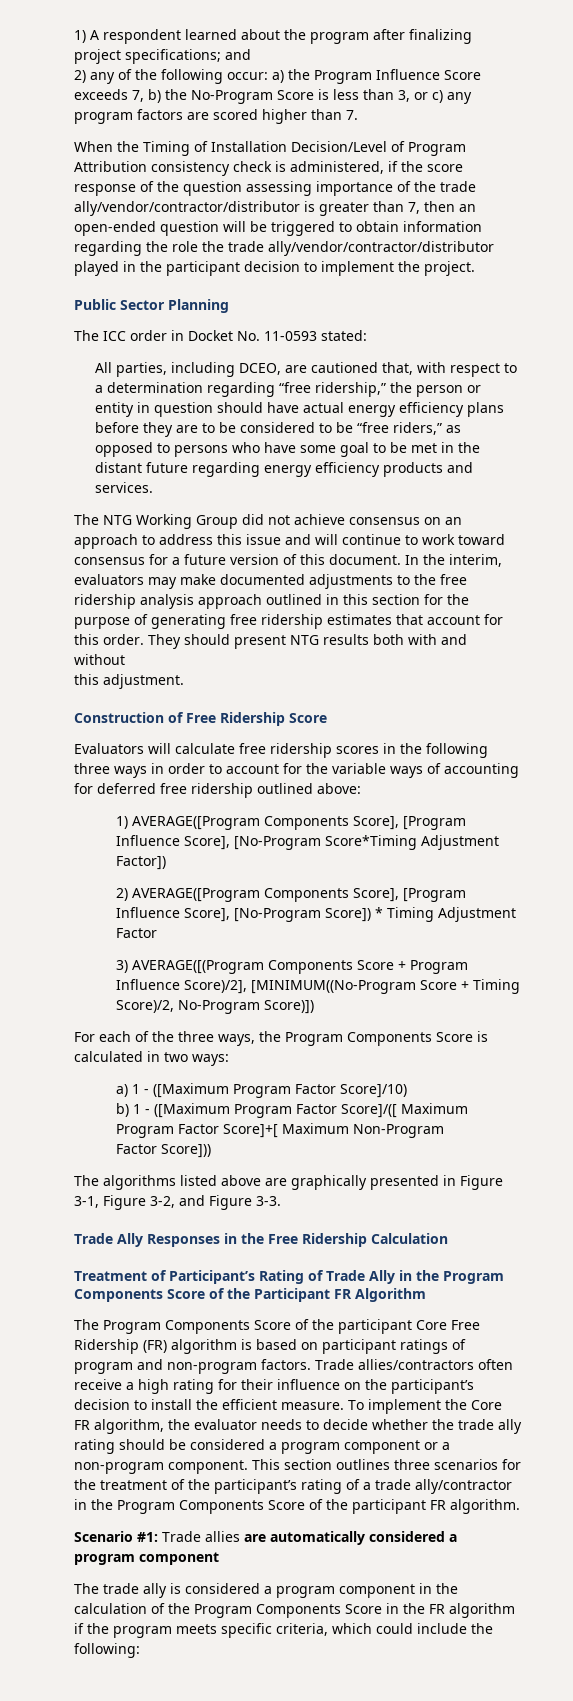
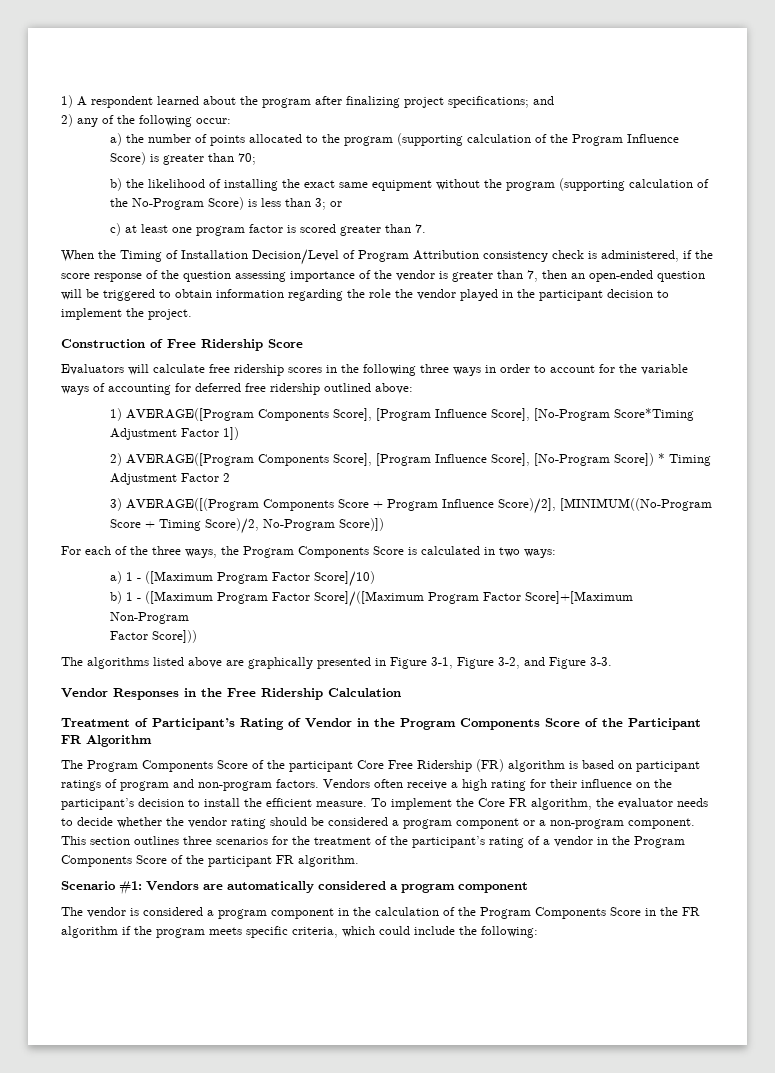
- 2) any of the following occur: a) the Program Influence Score exceeds 7, b) the No-Program Score is less than 3, or c) any program factors are scored higher than 7.
+ 2) any of the following occur:
+ a) the number of points allocated to the program (supporting calculation of the Program Influence Score) is greater than 70;
+ b) the likelihood of installing the exact same equipment without the program (supporting calculation of the No-Program Score) is less than 3; or
+ c) at least one program factor is scored greater than 7.
- When the Timing of Installation Decision/Level of Program Attribution consistency check is administered, if the score response of the question assessing importance of the trade ally/vendor/contractor/distributor is greater than 7, then an open-ended question will be triggered to obtain information regarding the role the trade ally/vendor/contractor/distributor played in the participant decision to implement the project.
+ When the Timing of Installation Decision/Level of Program Attribution consistency check is administered, if the score response of the question assessing importance of the vendor is greater than 7, then an open-ended question will be triggered to obtain information regarding the role the vendor played in the participant decision to implement the project.
- Public Sector Planning
- The ICC order in Docket No. 11-0593 stated:
- All parties, including DCEO, are cautioned that, with respect to a determination regarding “free ridership,” the person or entity in question should have actual energy efficiency plans before they are to be considered to be “free riders,” as opposed to persons who have some goal to be met in the distant future regarding energy efficiency products and services.
- The NTG Working Group did not achieve consensus on an approach to address this issue and will continue to work toward consensus for a future version of this document. In the interim, evaluators may make documented adjustments to the free ridership analysis approach outlined in this section for the purpose of generating free ridership estimates that account for this order. They should present NTG results both with and without
- this adjustment.
- 1) AVERAGE([Program Components Score], [Program Influence Score], [No-Program Score*Timing Adjustment Factor])
+ 1) AVERAGE([Program Components Score], [Program Influence Score], [No-Program Score*Timing Adjustment Factor 1])
- 2) AVERAGE([Program Components Score], [Program Influence Score], [No-Program Score]) * Timing Adjustment Factor
+ 2) AVERAGE([Program Components Score], [Program Influence Score], [No-Program Score]) * Timing Adjustment Factor 2
- b) 1 - ([Maximum Program Factor Score]/([ Maximum Program Factor Score]+[ Maximum Non-Program
+ b) 1 - ([Maximum Program Factor Score]/([Maximum Program Factor Score]+[Maximum Non-Program
- Trade Ally Responses in the Free Ridership Calculation
+ Vendor Responses in the Free Ridership Calculation
- Treatment of Participant’s Rating of Trade Ally in the Program Components Score of the Participant FR Algorithm
+ Treatment of Participant’s Rating of Vendor in the Program Components Score of the Participant FR Algorithm
- Trade allies/contractors often receive a high rating for their influence on the participant’s decision to install the efficient measure.
+ Vendors often receive a high rating for their influence on the participant’s decision to install the efficient measure.
- To implement the Core FR algorithm, the evaluator needs to decide whether the trade ally rating should be considered a program component or a non-program component.
+ To implement the Core FR algorithm, the evaluator needs to decide whether the vendor rating should be considered a program component or a non-program component.
- This section outlines three scenarios for the treatment of the participant’s rating of a trade ally/contractor in the Program Components Score of the participant FR algorithm.
+ This section outlines three scenarios for the treatment of the participant’s rating of a vendor in the Program Components Score of the participant FR algorithm.
- Scenario #1: Trade allies are automatically considered a program component
+ Scenario #1: Vendors are automatically considered a program component
- The trade ally is considered a program component in the calculation of the Program Components Score in the FR algorithm if the program meets specific criteria, which could include the following:
+ The vendor is considered a program component in the calculation of the Program Components Score in the FR algorithm if the program meets specific criteria, which could include the following:

